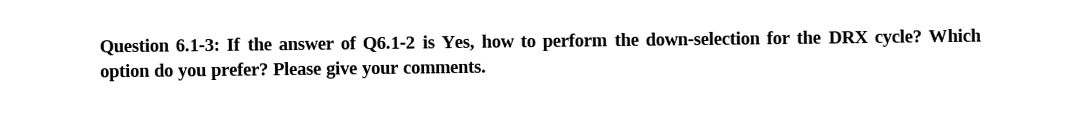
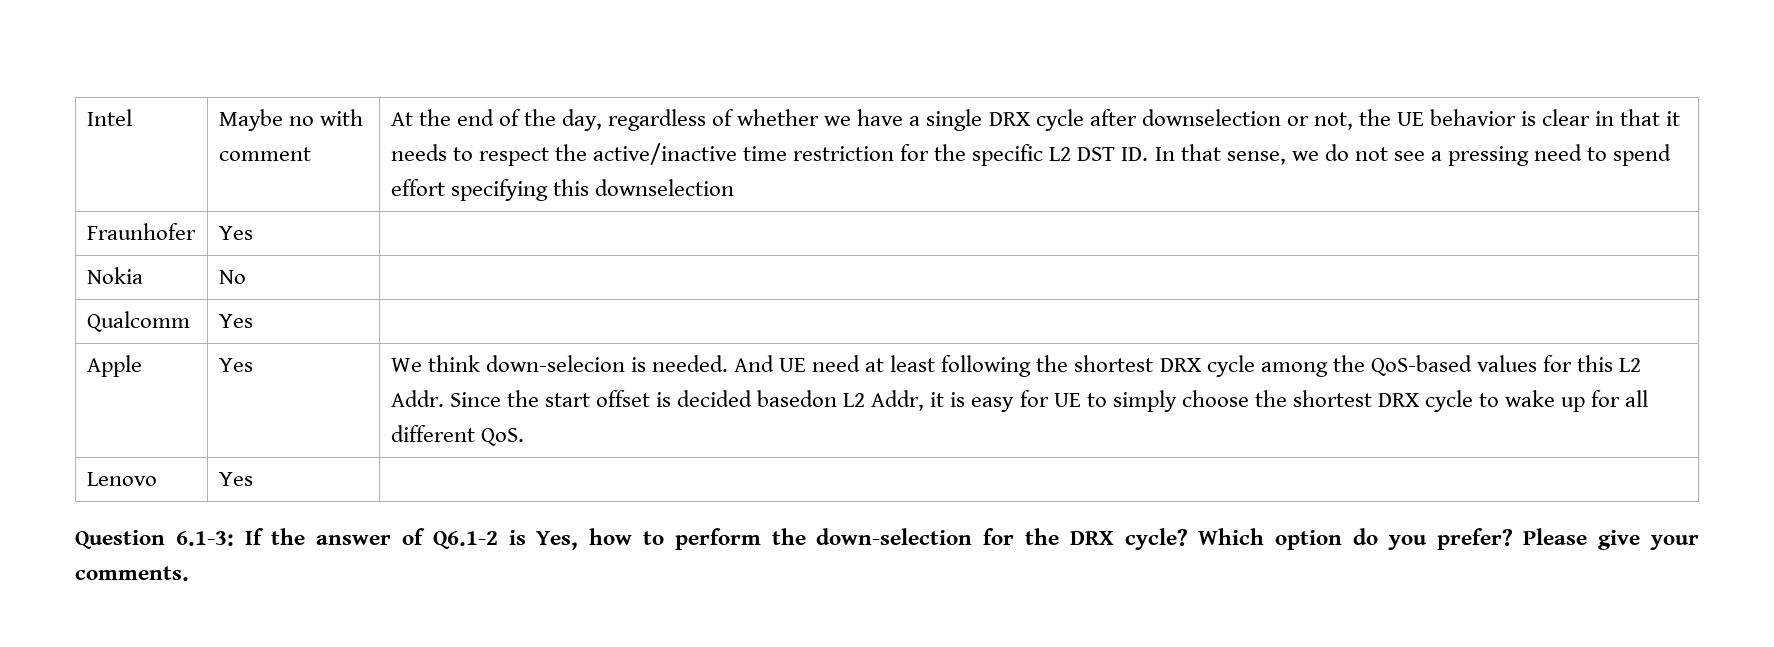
+ Intel | Maybe no with comment | At the end of the day, regardless of whether we have a single DRX cycle after downselection or not, the UE behavior is clear in that it needs to respect the active/inactive time restriction for the specific L2 DST ID. In that sense, we do not see a pressing need to spend effort specifying this downselection
+ Fraunhofer | Yes |
+ Nokia | No |
+ Qualcomm | Yes |
+ Apple | Yes | We think down-selecion is needed. And UE need at least following the shortest DRX cycle among the QoS-based values for this L2 Addr. Since the start offset is decided basedon L2 Addr, it is easy for UE to simply choose the shortest DRX cycle to wake up for all different QoS.
+ Lenovo | Yes |

